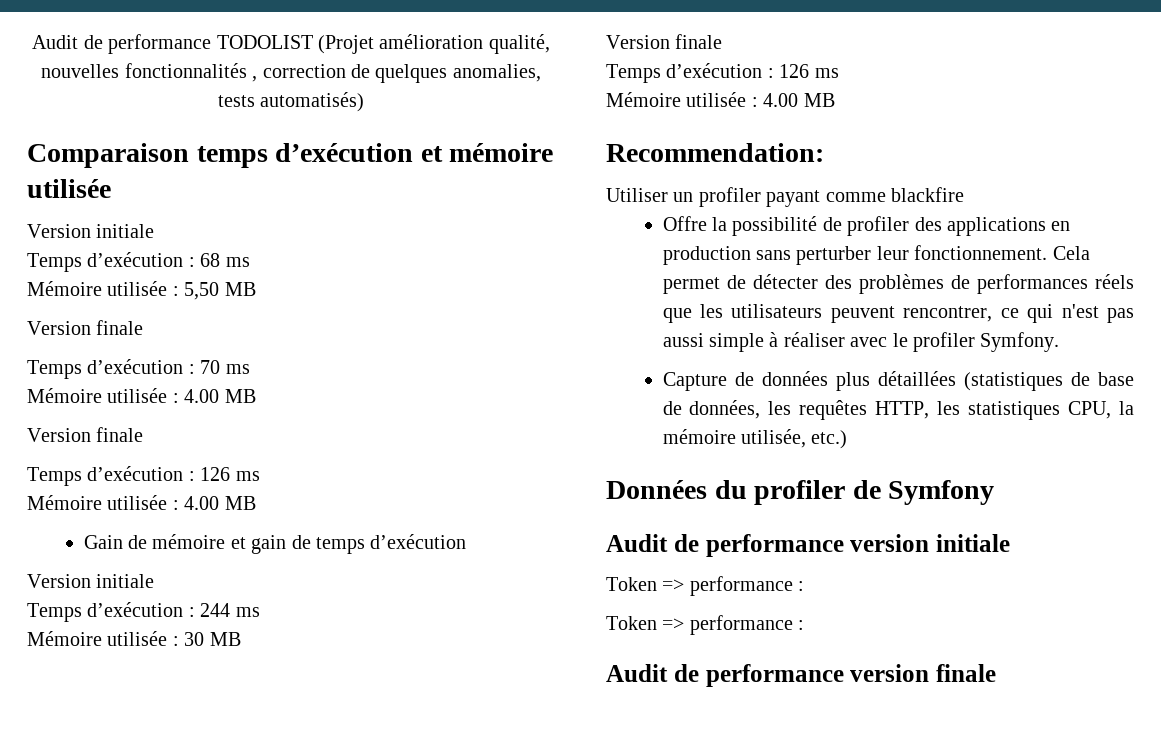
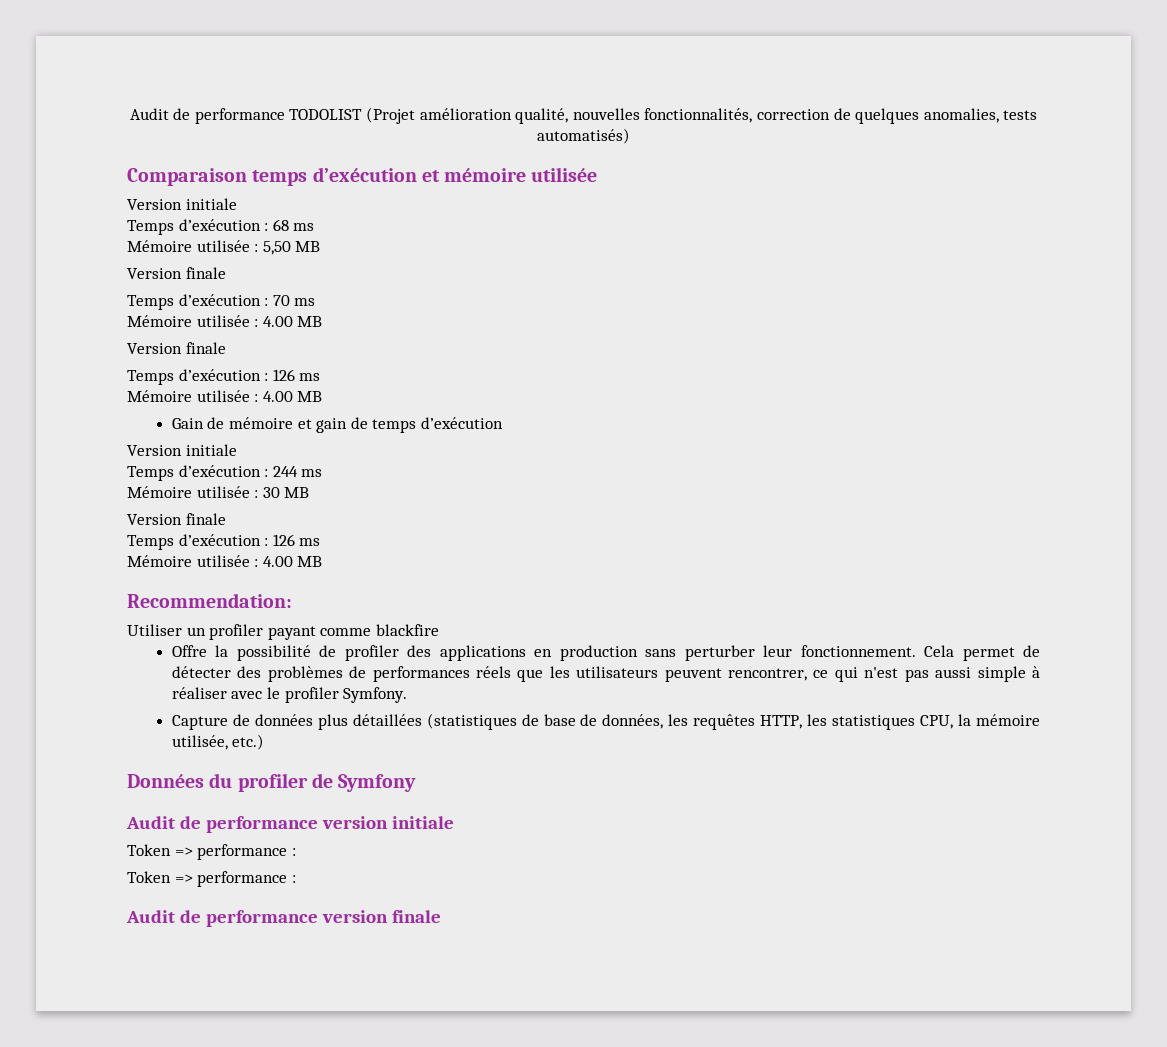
- Audit de performance TODOLIST (Projet amélioration qualité, nouvelles fonctionnalités , correction de quelques anomalies, tests automatisés)
+ Audit de performance TODOLIST (Projet amélioration qualité, nouvelles fonctionnalités, correction de quelques anomalies, tests automatisés)

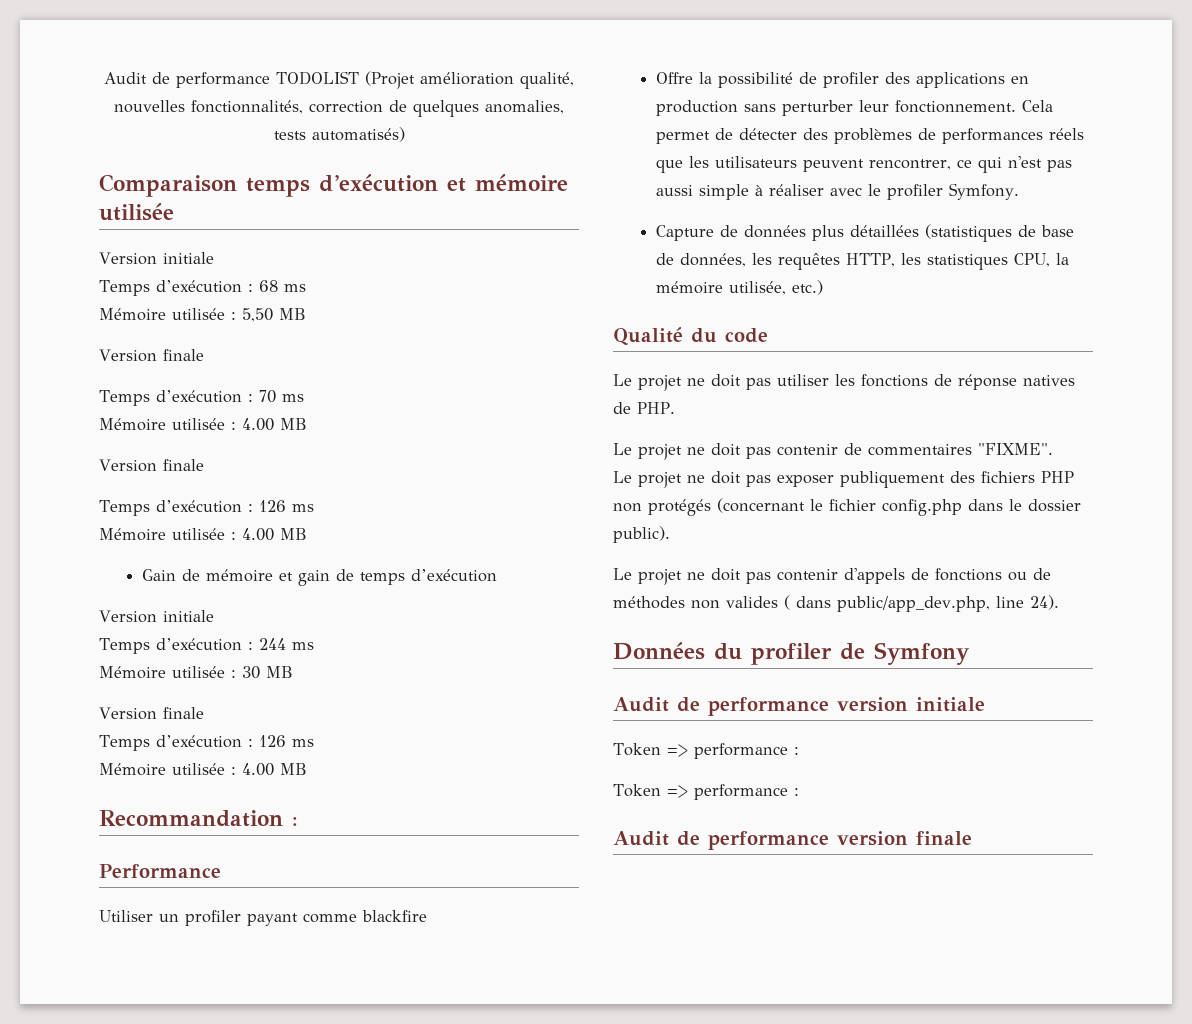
- Recommendation:
+ Recommandation :
+ Performance
+ Qualité du code
+ Le projet ne doit pas utiliser les fonctions de réponse natives de PHP.
+ Le projet ne doit pas contenir de commentaires "FIXME".
+ Le projet ne doit pas exposer publiquement des fichiers PHP non protégés (concernant le fichier config.php dans le dossier public).
+ Le projet ne doit pas contenir d'appels de fonctions ou de méthodes non valides ( dans public/app_dev.php, line 24).

